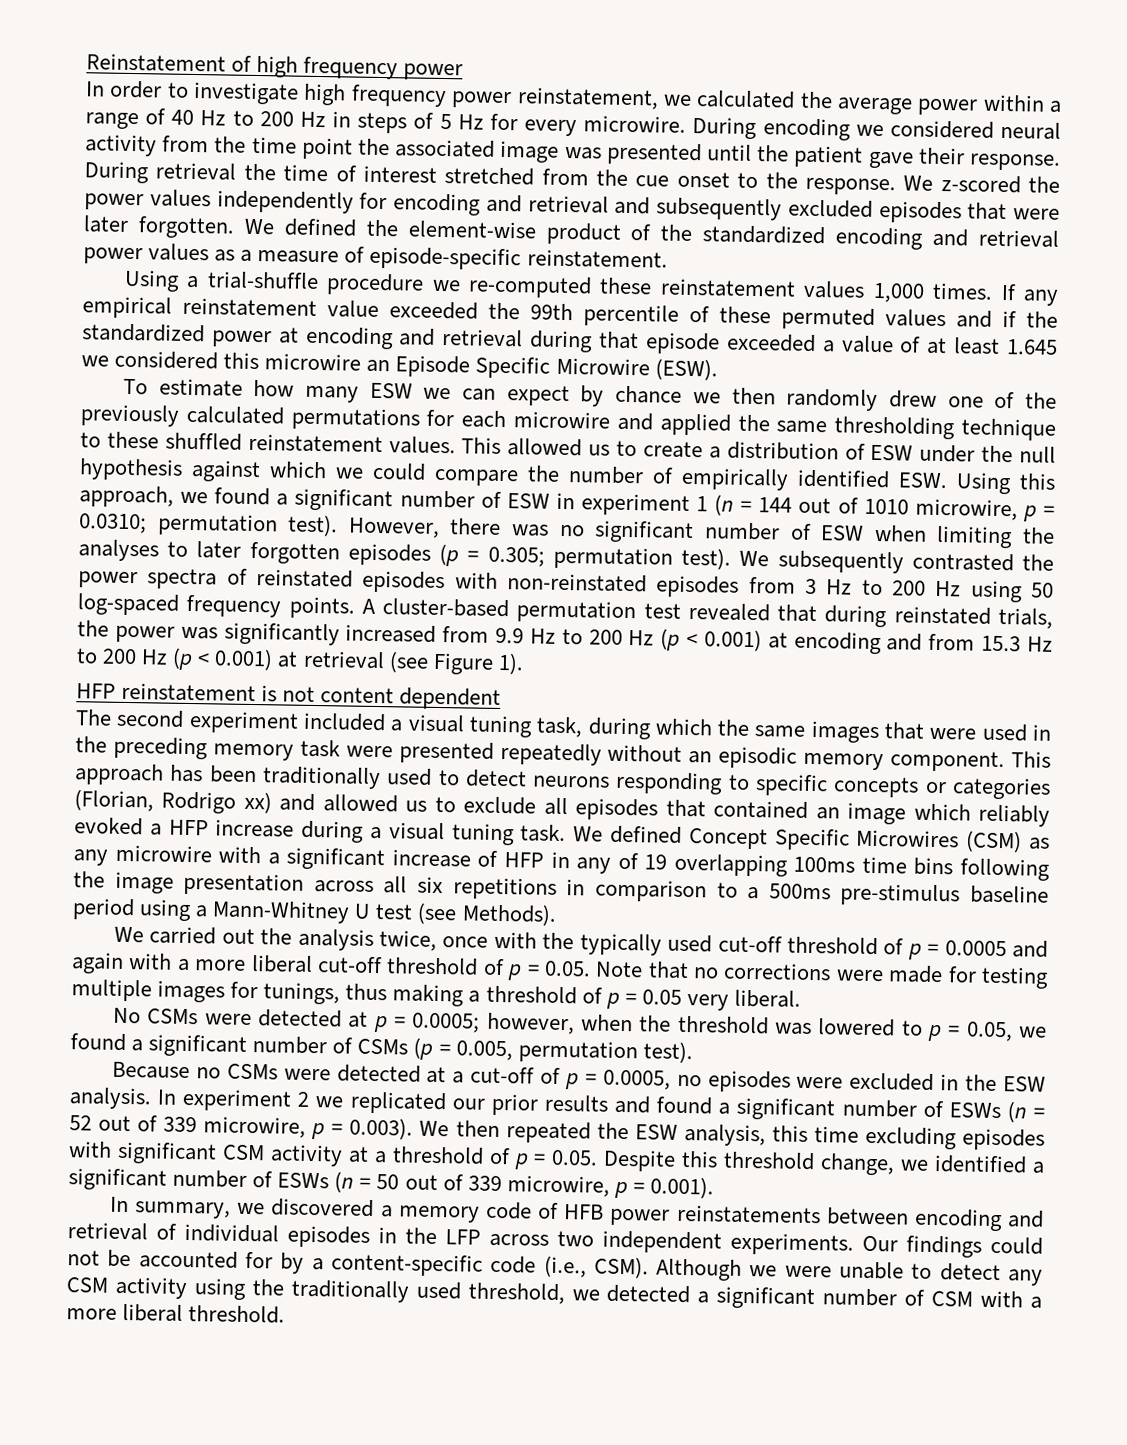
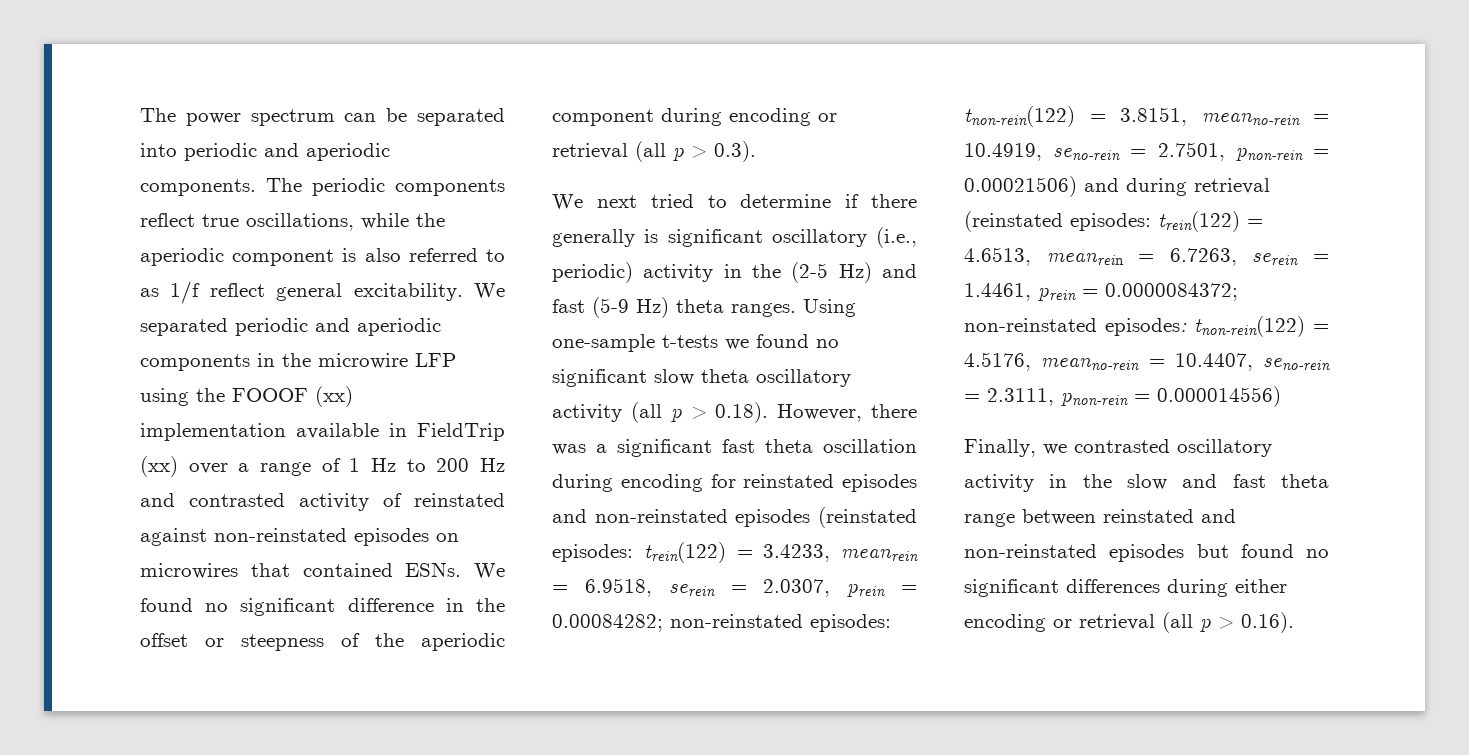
- Reinstatement of high frequency power
- In order to investigate high frequency power reinstatement, we calculated the average power within a range of 40 Hz to 200 Hz in steps of 5 Hz for every microwire. During encoding we considered neural activity from the time point the associated image was presented until the patient gave their response. During retrieval the time of interest stretched from the cue onset to the response. We z-scored the power values independently for encoding and retrieval and subsequently excluded episodes that were later forgotten. We defined the element-wise product of the standardized encoding and retrieval power values as a measure of episode-specific reinstatement.
- Using a trial-shuffle procedure we re-computed these reinstatement values 1,000 times. If any empirical reinstatement value exceeded the 99th percentile of these permuted values and if the standardized power at encoding and retrieval during that episode exceeded a value of at least 1.645 we considered this microwire an Episode Specific Microwire (ESW).
- To estimate how many ESW we can expect by chance we then randomly drew one of the previously calculated permutations for each microwire and applied the same thresholding technique to these shuffled reinstatement values. This allowed us to create a distribution of ESW under the null hypothesis against which we could compare the number of empirically identified ESW. Using this approach, we found a significant number of ESW in experiment 1 (n = 144 out of 1010 microwire, p = 0.0310; permutation test). However, there was no significant number of ESW when limiting the analyses to later forgotten episodes (p = 0.305; permutation test). We subsequently contrasted the power spectra of reinstated episodes with non-reinstated episodes from 3 Hz to 200 Hz using 50 log-spaced frequency points. A cluster-based permutation test revealed that during reinstated trials, the power was significantly increased from 9.9 Hz to 200 Hz (p < 0.001) at encoding and from 15.3 Hz to 200 Hz (p < 0.001) at retrieval (see Figure 1).
- HFP reinstatement is not content dependent
- The second experiment included a visual tuning task, during which the same images that were used in the preceding memory task were presented repeatedly without an episodic memory component. This approach has been traditionally used to detect neurons responding to specific concepts or categories (Florian, Rodrigo xx) and allowed us to exclude all episodes that contained an image which reliably evoked a HFP increase during a visual tuning task. We defined Concept Specific Microwires (CSM) as any microwire with a significant increase of HFP in any of 19 overlapping 100ms time bins following the image presentation across all six repetitions in comparison to a 500ms pre-stimulus baseline period using a Mann-Whitney U test (see Methods).
- We carried out the analysis twice, once with the typically used cut-off threshold of p = 0.0005 and again with a more liberal cut-off threshold of p = 0.05. Note that no corrections were made for testing multiple images for tunings, thus making a threshold of p = 0.05 very liberal.
- No CSMs were detected at p = 0.0005; however, when the threshold was lowered to p = 0.05, we found a significant number of CSMs (p = 0.005, permutation test).
- Because no CSMs were detected at a cut-off of p = 0.0005, no episodes were excluded in the ESW analysis. In experiment 2 we replicated our prior results and found a significant number of ESWs (n = 52 out of 339 microwire, p = 0.003). We then repeated the ESW analysis, this time excluding episodes with significant CSM activity at a threshold of p = 0.05. Despite this threshold change, we identified a significant number of ESWs (n = 50 out of 339 microwire, p = 0.001).
- In summary, we discovered a memory code of HFB power reinstatements between encoding and retrieval of individual episodes in the LFP across two independent experiments. Our findings could not be accounted for by a content-specific code (i.e., CSM). Although we were unable to detect any CSM activity using the traditionally used threshold, we detected a significant number of CSM with a more liberal threshold.
+ The power spectrum can be separated into periodic and aperiodic components. The periodic components reflect true oscillations, while the aperiodic component is also referred to as 1/f reflect general excitability. We separated periodic and aperiodic components in the microwire LFP using the FOOOF (xx) implementation available in FieldTrip (xx) over a range of 1 Hz to 200 Hz and contrasted activity of reinstated against non-reinstated episodes on microwires that contained ESNs. We found no significant difference in the offset or steepness of the aperiodic component during encoding or retrieval (all p > 0.3).
+ We next tried to determine if there generally is significant oscillatory (i.e., periodic) activity in the (2-5 Hz) and fast (5-9 Hz) theta ranges. Using one-sample t-tests we found no significant slow theta oscillatory activity (all p > 0.18). However, there was a significant fast theta oscillation during encoding for reinstated episodes and non-reinstated episodes (reinstated episodes: trein(122) = 3.4233, meanrein = 6.9518, serein = 2.0307, prein = 0.00084282; non-reinstated episodes: tnon-rein(122) = 3.8151, meanno-rein = 10.4919, seno-rein = 2.7501, pnon-rein = 0.00021506) and during retrieval (reinstated episodes: trein(122) = 4.6513, meanrein = 6.7263, serein = 1.4461, prein = 0.0000084372; non-reinstated episodes: tnon-rein(122) = 4.5176, meanno-rein = 10.4407, seno-rein = 2.3111, pnon-rein = 0.000014556)
+ Finally, we contrasted oscillatory activity in the slow and fast theta range between reinstated and non-reinstated episodes but found no significant differences during either encoding or retrieval (all p > 0.16).

